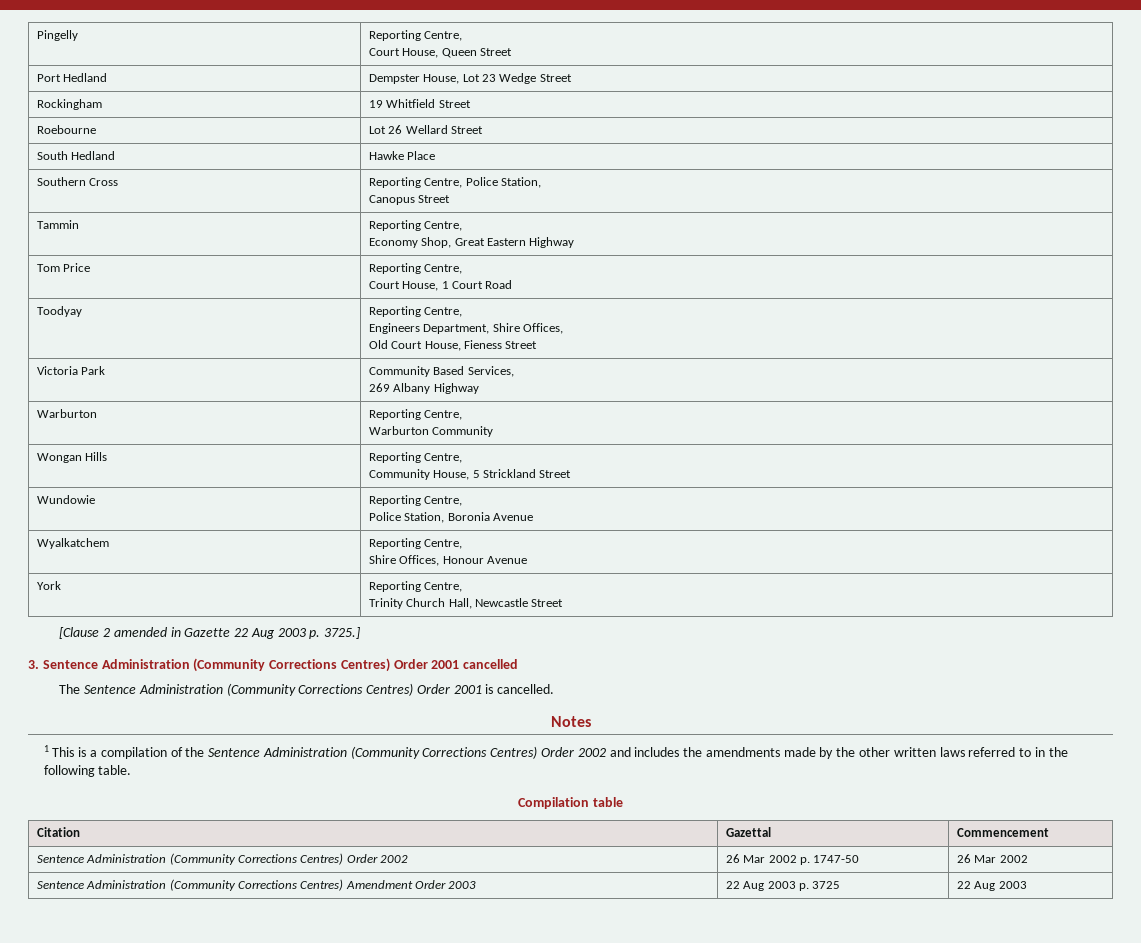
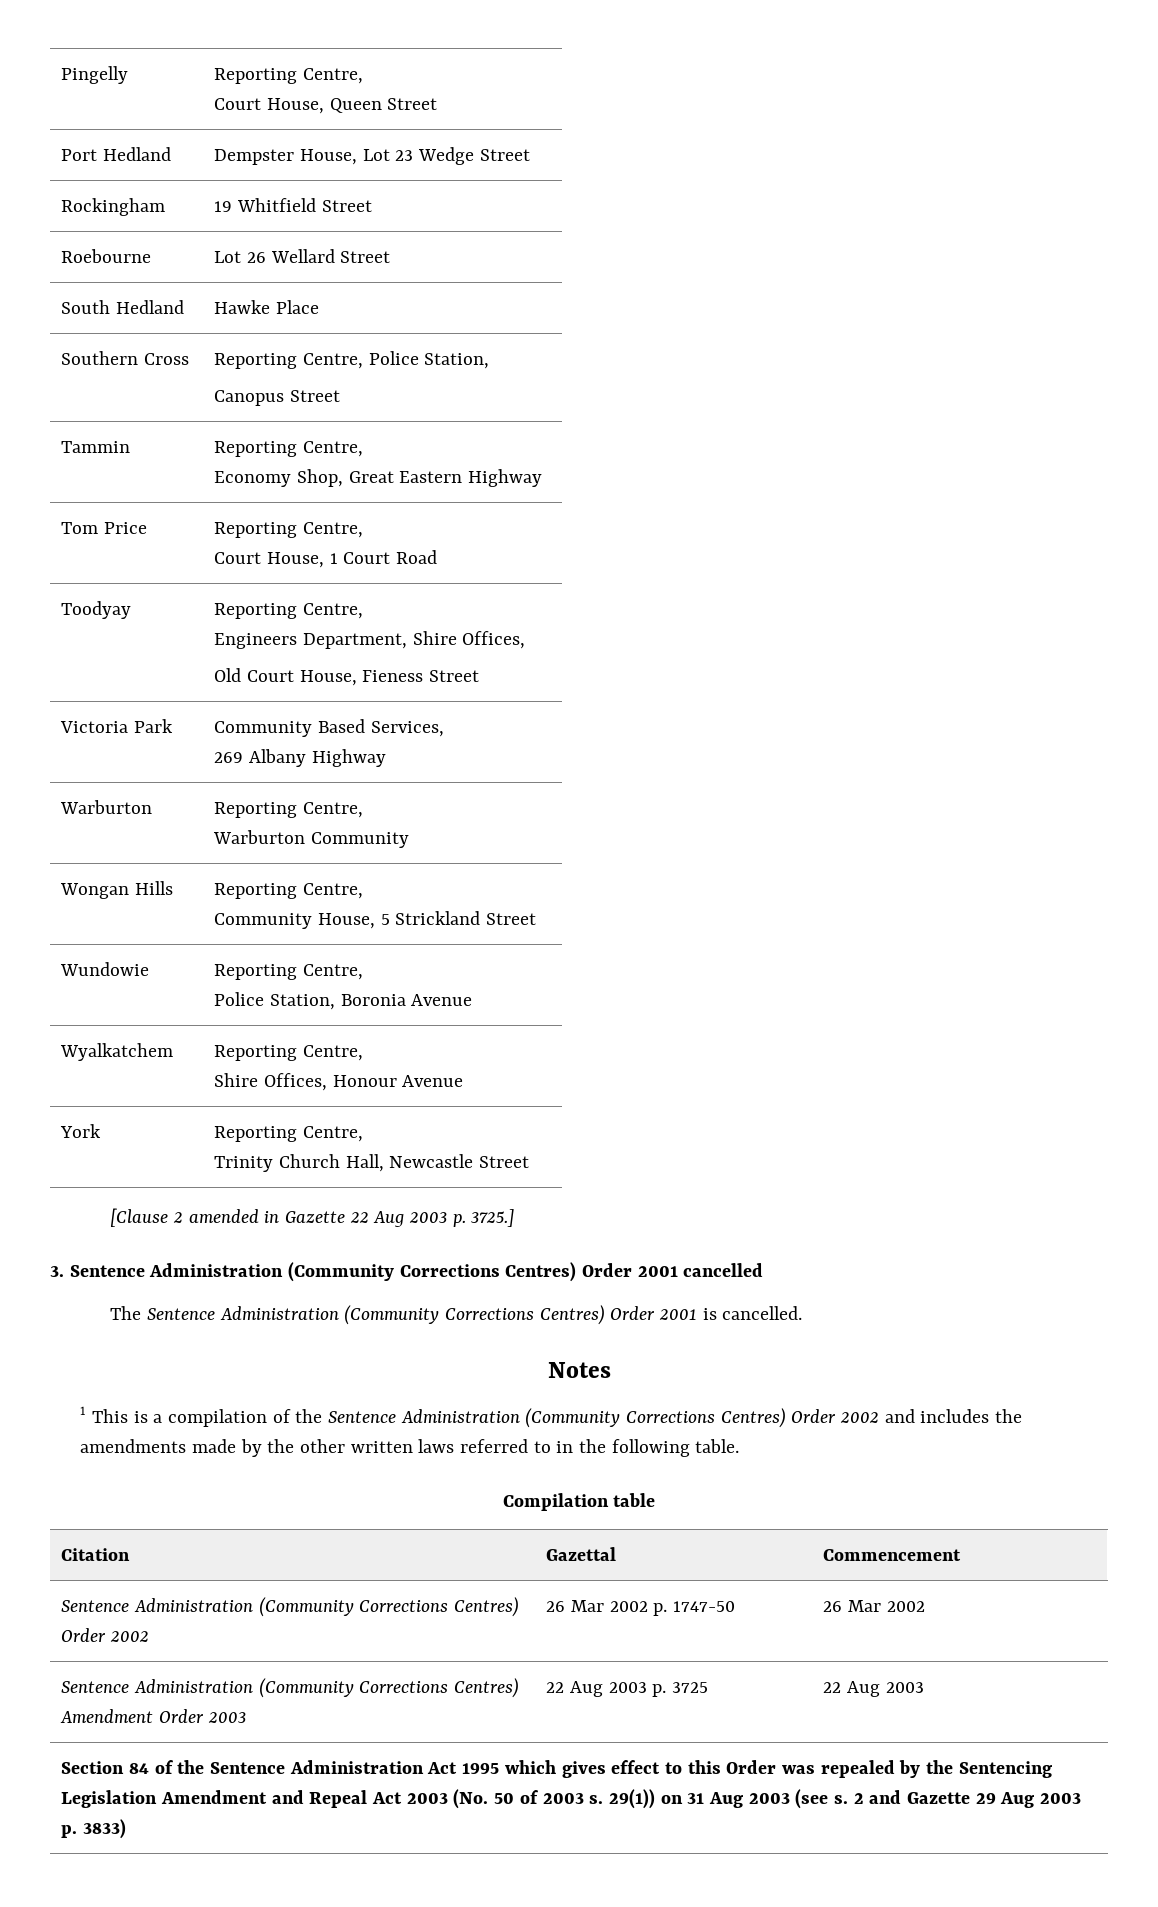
+ Section 84 of the Sentence Administration Act 1995 which gives effect to this Order was repealed by the Sentencing Legislation Amendment and Repeal Act 2003 (No. 50 of 2003 s. 29(1)) on 31 Aug 2003 (see s. 2 and Gazette 29 Aug 2003 p. 3833)

